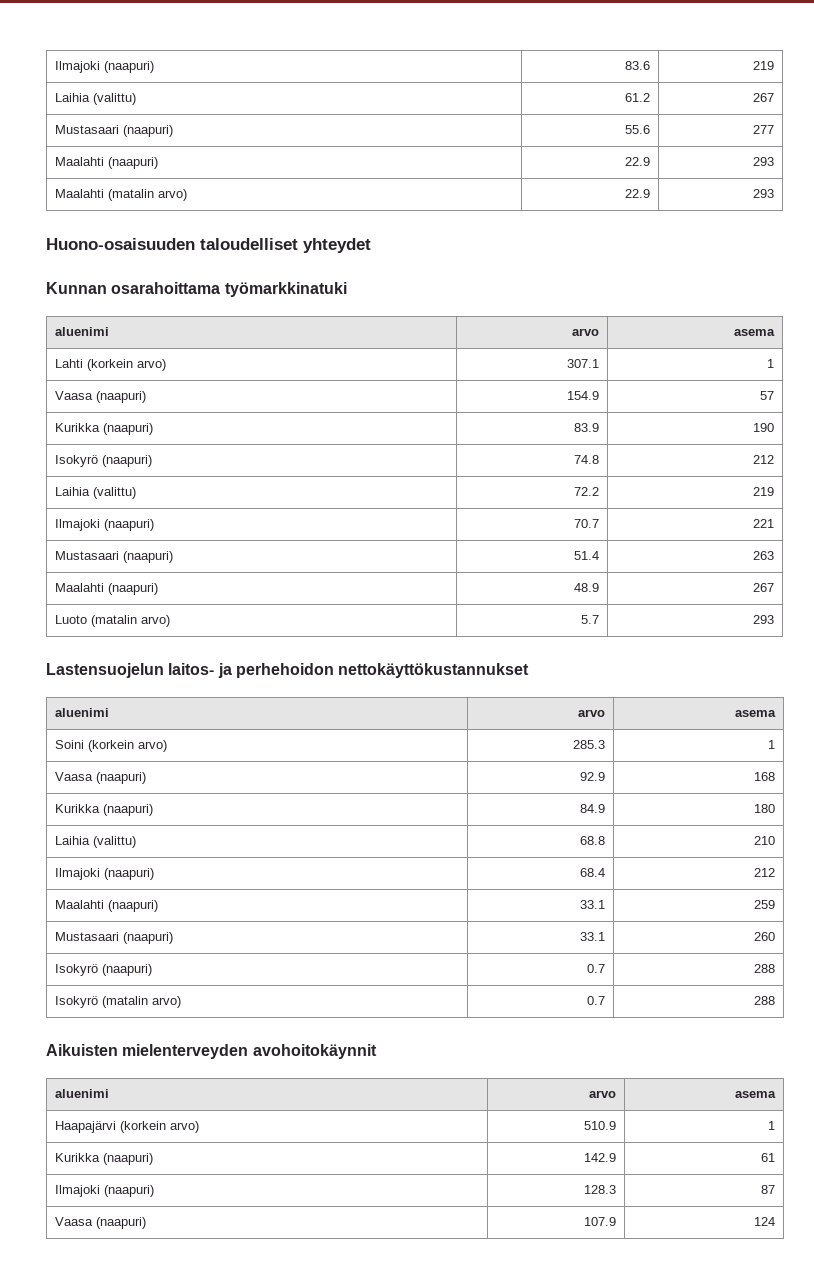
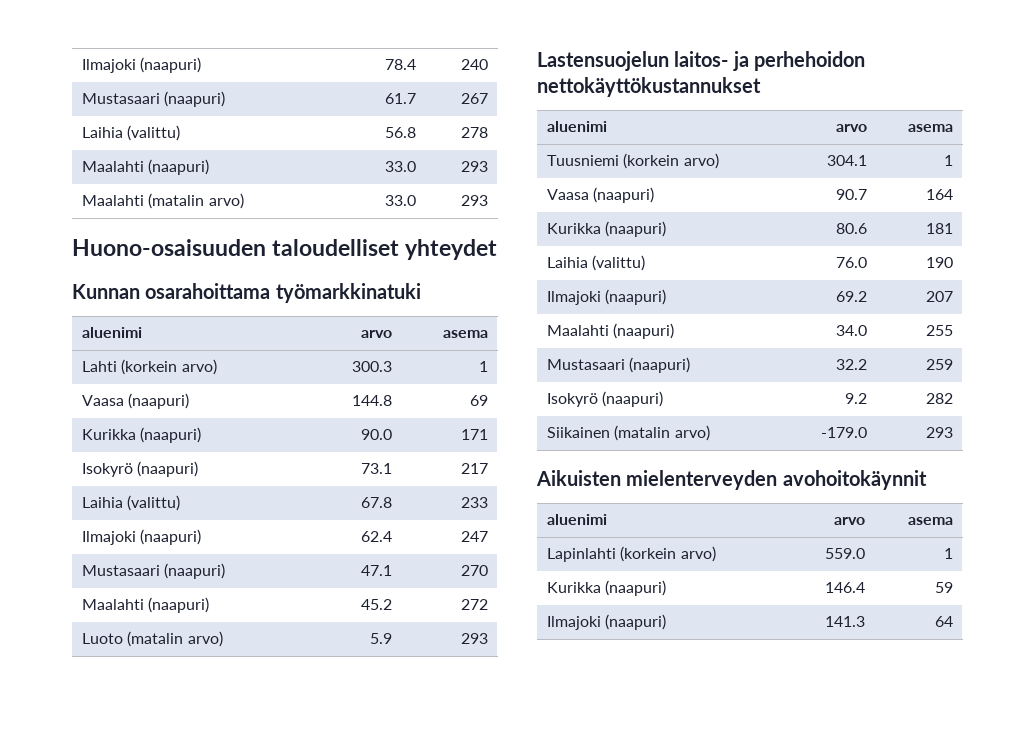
- Ilmajoki (naapuri) | 83.6 | 219
- Laihia (valittu) | 61.2 | 267
- Mustasaari (naapuri) | 55.6 | 277
- Maalahti (naapuri) | 22.9 | 293
+ Ilmajoki (naapuri) | 78.4 | 240
+ Mustasaari (naapuri) | 61.7 | 267
+ Laihia (valittu) | 56.8 | 278
+ Maalahti (naapuri) | 33.0 | 293
- Maalahti (matalin arvo) | 22.9 | 293
+ Maalahti (matalin arvo) | 33.0 | 293
- Lahti (korkein arvo) | 307.1 | 1
- Vaasa (naapuri) | 154.9 | 57
- Kurikka (naapuri) | 83.9 | 190
- Isokyrö (naapuri) | 74.8 | 212
- Laihia (valittu) | 72.2 | 219
- Ilmajoki (naapuri) | 70.7 | 221
- Mustasaari (naapuri) | 51.4 | 263
- Maalahti (naapuri) | 48.9 | 267
+ Lahti (korkein arvo) | 300.3 | 1
+ Vaasa (naapuri) | 144.8 | 69
+ Kurikka (naapuri) | 90.0 | 171
+ Isokyrö (naapuri) | 73.1 | 217
+ Laihia (valittu) | 67.8 | 233
+ Ilmajoki (naapuri) | 62.4 | 247
+ Mustasaari (naapuri) | 47.1 | 270
+ Maalahti (naapuri) | 45.2 | 272
- Luoto (matalin arvo) | 5.7 | 293
+ Luoto (matalin arvo) | 5.9 | 293
- Soini (korkein arvo) | 285.3 | 1
- Vaasa (naapuri) | 92.9 | 168
- Kurikka (naapuri) | 84.9 | 180
- Laihia (valittu) | 68.8 | 210
- Ilmajoki (naapuri) | 68.4 | 212
- Maalahti (naapuri) | 33.1 | 259
- Mustasaari (naapuri) | 33.1 | 260
- Isokyrö (naapuri) | 0.7 | 288
- Isokyrö (matalin arvo) | 0.7 | 288
+ Tuusniemi (korkein arvo) | 304.1 | 1
+ Vaasa (naapuri) | 90.7 | 164
+ Kurikka (naapuri) | 80.6 | 181
+ Laihia (valittu) | 76.0 | 190
+ Ilmajoki (naapuri) | 69.2 | 207
+ Maalahti (naapuri) | 34.0 | 255
+ Mustasaari (naapuri) | 32.2 | 259
+ Isokyrö (naapuri) | 9.2 | 282
+ Siikainen (matalin arvo) | -179.0 | 293
- Haapajärvi (korkein arvo) | 510.9 | 1
+ Lapinlahti (korkein arvo) | 559.0 | 1
- Kurikka (naapuri) | 142.9 | 61
- Ilmajoki (naapuri) | 128.3 | 87
- Vaasa (naapuri) | 107.9 | 124
+ Kurikka (naapuri) | 146.4 | 59
+ Ilmajoki (naapuri) | 141.3 | 64

